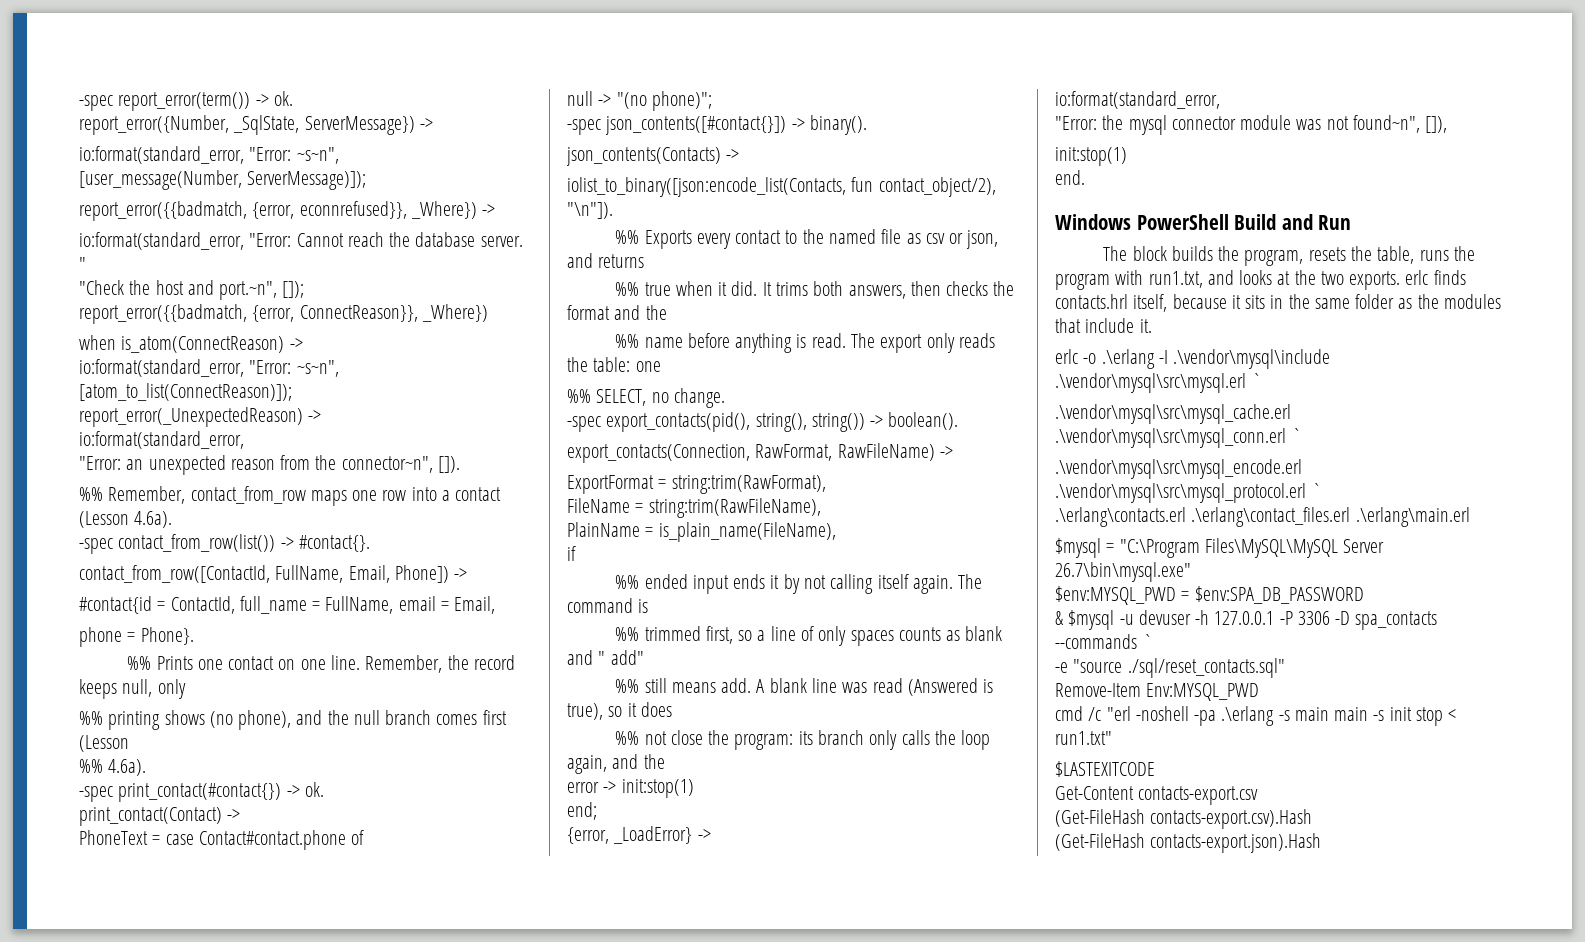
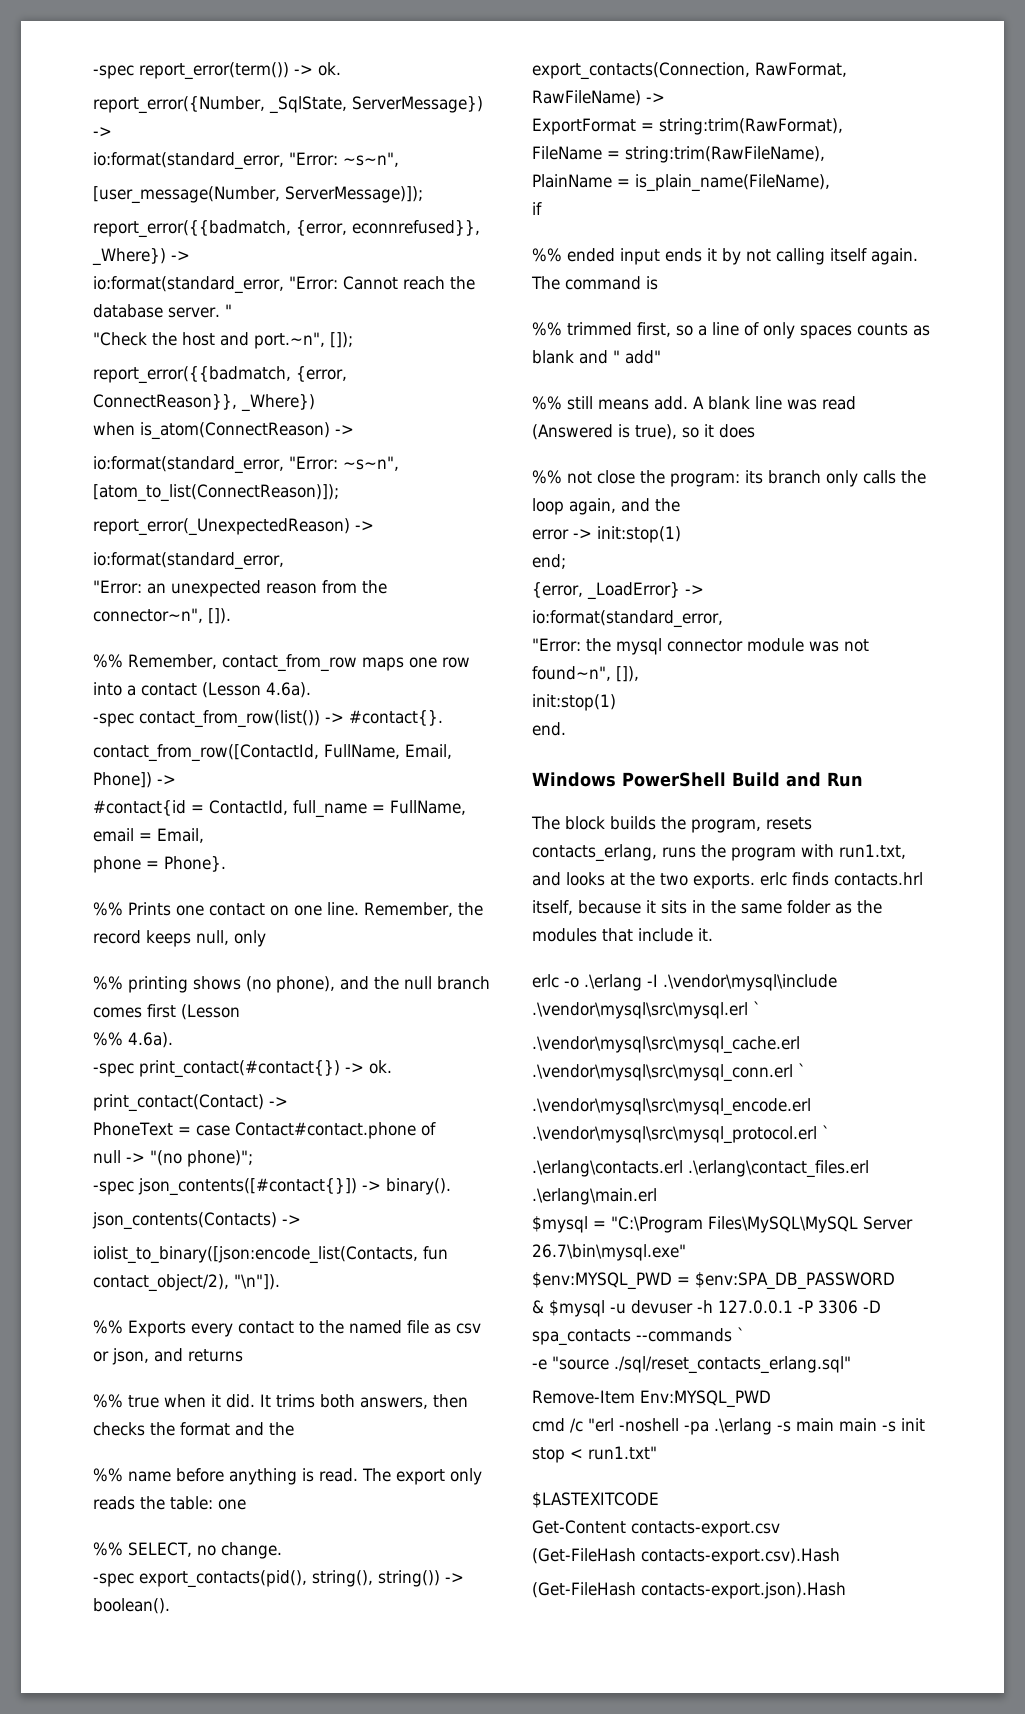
- The block builds the program, resets the table, runs the program with run1.txt, and looks at the two exports. erlc finds contacts.hrl itself, because it sits in the same folder as the modules that include it.
+ The block builds the program, resets contacts_erlang, runs the program with run1.txt, and looks at the two exports. erlc finds contacts.hrl itself, because it sits in the same folder as the modules that include it.
- -e "source ./sql/reset_contacts.sql"
+ -e "source ./sql/reset_contacts_erlang.sql"

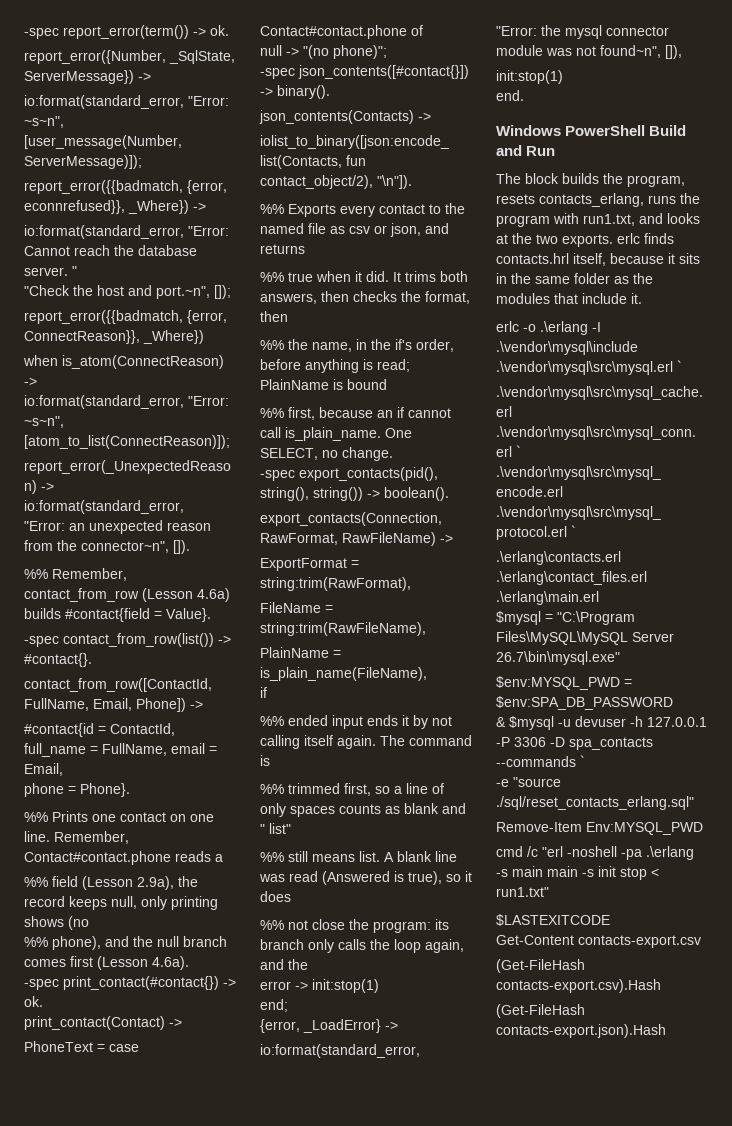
- %% Remember, contact_from_row maps one row into a contact (Lesson 4.6a).
+ %% Remember, contact_from_row (Lesson 4.6a) builds #contact{field = Value}.
- Remember, the record keeps null, only
- %% printing shows (no phone), and the null branch comes first (Lesson
- %% 4.6a).
+ Remember, Contact#contact.phone reads a
+ %% field (Lesson 2.9a), the record keeps null, only printing shows (no
+ %% phone), and the null branch comes first (Lesson 4.6a).
- It trims both answers, then checks the format and the
- %% name before anything is read. The export only reads the table: one
- %% SELECT, no change.
+ It trims both answers, then checks the format, then
+ %% the name, in the if's order, before anything is read; PlainName is bound
+ %% first, because an if cannot call is_plain_name. One SELECT, no change.
- %% trimmed first, so a line of only spaces counts as blank and " add"
+ %% trimmed first, so a line of only spaces counts as blank and " list"
- %% still means add.
+ %% still means list.

